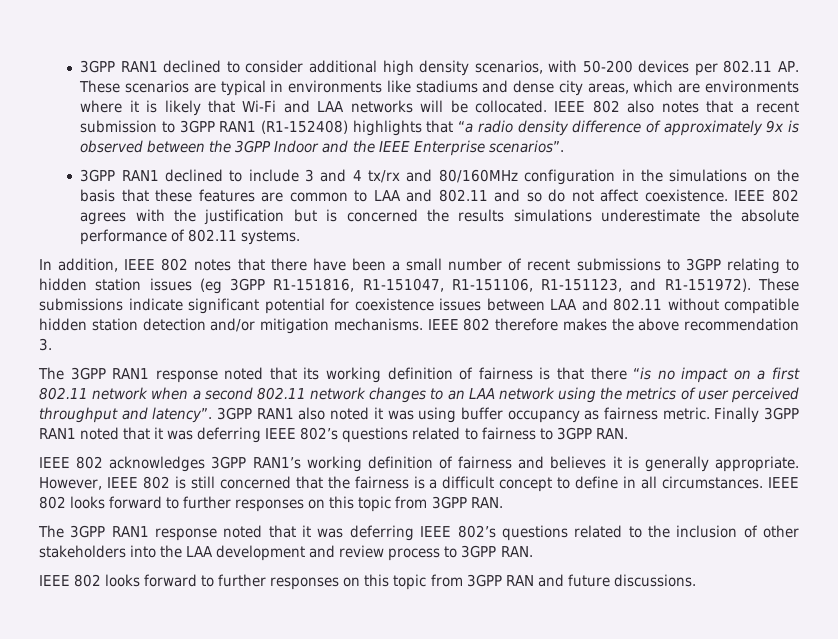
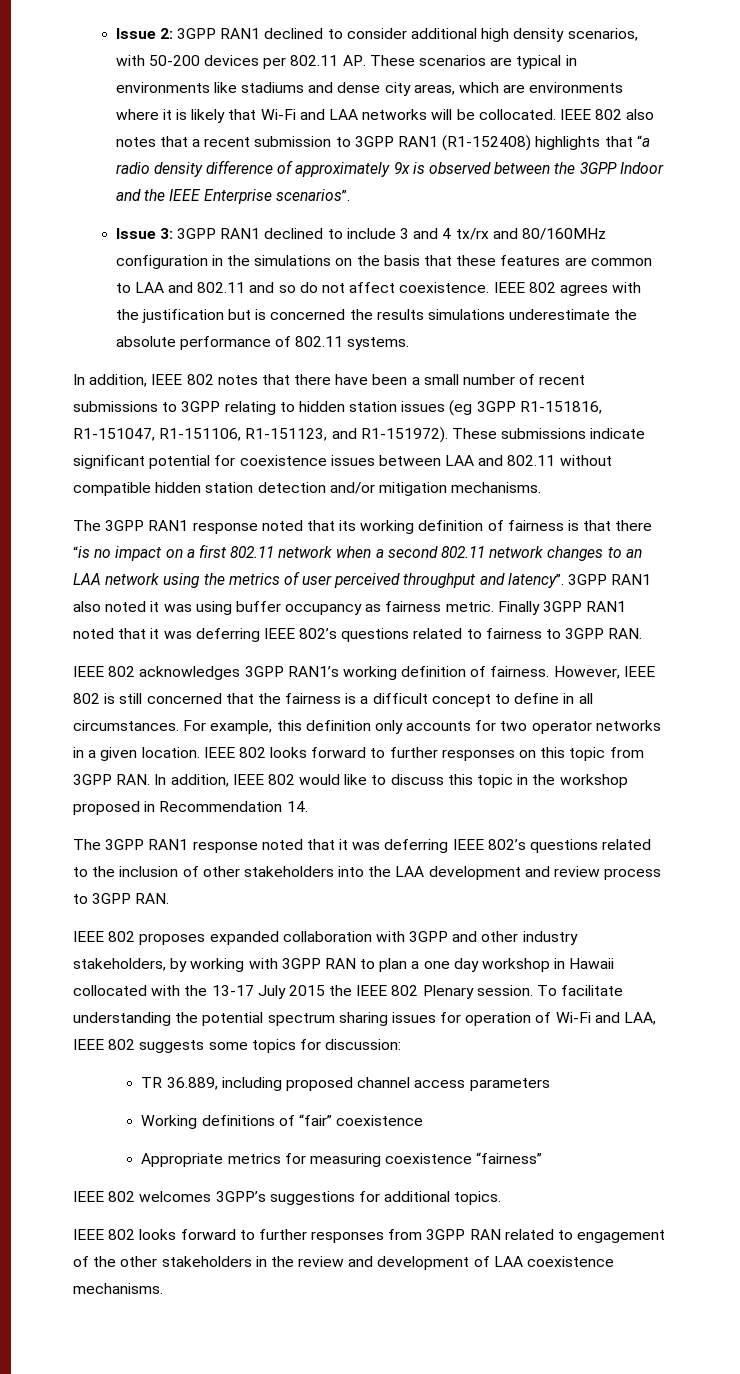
- 3GPP RAN1 declined to consider additional high density scenarios, with 50-200 devices per 802.11 AP. These scenarios are typical in environments like stadiums and dense city areas, which are environments where it is likely that Wi-Fi and LAA networks will be collocated.
+ Issue 2: 3GPP RAN1 declined to consider additional high density scenarios, with 50-200 devices per 802.11 AP. These scenarios are typical in environments like stadiums and dense city areas, which are environments where it is likely that Wi-Fi and LAA networks will be collocated.
- 3GPP RAN1 declined to include 3 and 4 tx/rx and 80/160MHz configuration in the simulations on the basis that these features are common to LAA and 802.11 and so do not affect coexistence.
+ Issue 3: 3GPP RAN1 declined to include 3 and 4 tx/rx and 80/160MHz configuration in the simulations on the basis that these features are common to LAA and 802.11 and so do not affect coexistence.
- IEEE 802 therefore makes the above recommendation 3.
- IEEE 802 acknowledges 3GPP RAN1’s working definition of fairness and believes it is generally appropriate.
+ IEEE 802 acknowledges 3GPP RAN1’s working definition of fairness.
+ For example, this definition only accounts for two operator networks in a given location.
- IEEE 802 looks forward to further responses on this topic from 3GPP RAN.
+ IEEE 802 looks forward to further responses on this topic from 3GPP RAN. In addition, IEEE 802 would like to discuss this topic in the workshop proposed in Recommendation 14.
- IEEE 802 looks forward to further responses on this topic from 3GPP RAN and future discussions.
+ IEEE 802 proposes expanded collaboration with 3GPP and other industry stakeholders, by working with 3GPP RAN to plan a one day workshop in Hawaii collocated with the 13-17 July 2015 the IEEE 802 Plenary session. To facilitate understanding the potential spectrum sharing issues for operation of Wi-Fi and LAA, IEEE 802 suggests some topics for discussion:
+ TR 36.889, including proposed channel access parameters
+ Working definitions of “fair” coexistence
+ Appropriate metrics for measuring coexistence “fairness”
+ IEEE 802 welcomes 3GPP’s suggestions for additional topics.
+ IEEE 802 looks forward to further responses from 3GPP RAN related to engagement of the other stakeholders in the review and development of LAA coexistence mechanisms.

